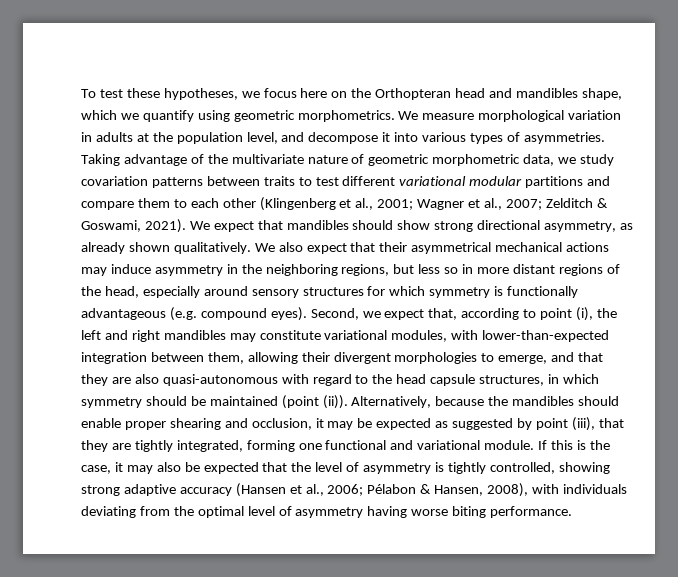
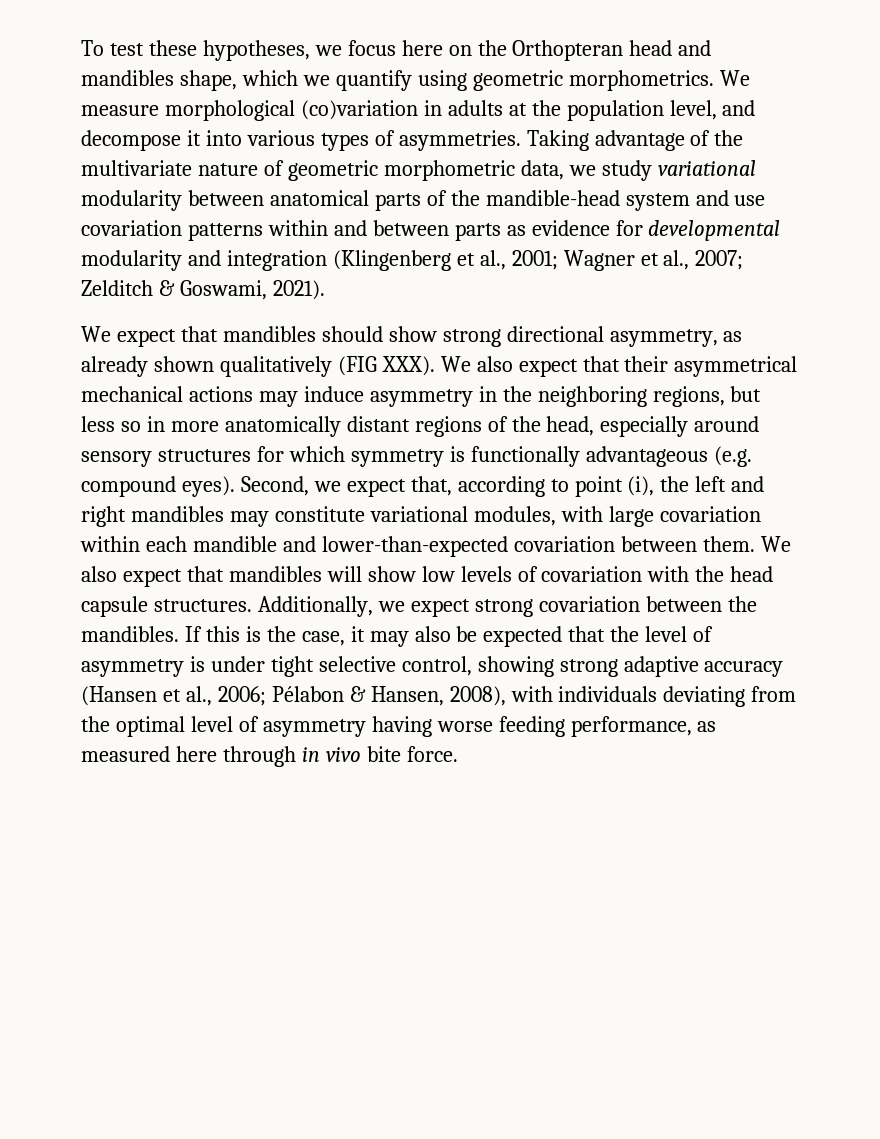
- We measure morphological variation in adults at the population level, and decompose it into various types of asymmetries.
+ We measure morphological (co)variation in adults at the population level, and decompose it into various types of asymmetries.
- Taking advantage of the multivariate nature of geometric morphometric data, we study covariation patterns between traits to test different variational modular partitions and compare them to each other (Klingenberg et al., 2001; Wagner et al., 2007; Zelditch & Goswami, 2021). We expect that mandibles should show strong directional asymmetry, as already shown qualitatively.
+ Taking advantage of the multivariate nature of geometric morphometric data, we study variational modularity between anatomical parts of the mandible-head system and use covariation patterns within and between parts as evidence for developmental modularity and integration (Klingenberg et al., 2001; Wagner et al., 2007; Zelditch & Goswami, 2021).
+ We expect that mandibles should show strong directional asymmetry, as already shown qualitatively (FIG XXX).
- We also expect that their asymmetrical mechanical actions may induce asymmetry in the neighboring regions, but less so in more distant regions of the head, especially around sensory structures for which symmetry is functionally advantageous (e.g. compound eyes).
+ We also expect that their asymmetrical mechanical actions may induce asymmetry in the neighboring regions, but less so in more anatomically distant regions of the head, especially around sensory structures for which symmetry is functionally advantageous (e.g. compound eyes).
- Second, we expect that, according to point (i), the left and right mandibles may constitute variational modules, with lower-than-expected integration between them, allowing their divergent morphologies to emerge, and that they are also quasi-autonomous with regard to the head capsule structures, in which symmetry should be maintained (point (ii)). Alternatively, because the mandibles should enable proper shearing and occlusion, it may be expected as suggested by point (iii), that they are tightly integrated, forming one functional and variational module.
+ Second, we expect that, according to point (i), the left and right mandibles may constitute variational modules, with large covariation within each mandible and lower-than-expected covariation between them. We also expect that mandibles will show low levels of covariation with the head capsule structures. Additionally, we expect strong covariation between the mandibles.
- If this is the case, it may also be expected that the level of asymmetry is tightly controlled, showing strong adaptive accuracy (Hansen et al., 2006; Pélabon & Hansen, 2008), with individuals deviating from the optimal level of asymmetry having worse biting performance.
+ If this is the case, it may also be expected that the level of asymmetry is under tight selective control, showing strong adaptive accuracy (Hansen et al., 2006; Pélabon & Hansen, 2008), with individuals deviating from the optimal level of asymmetry having worse feeding performance, as measured here through in vivo bite force.

